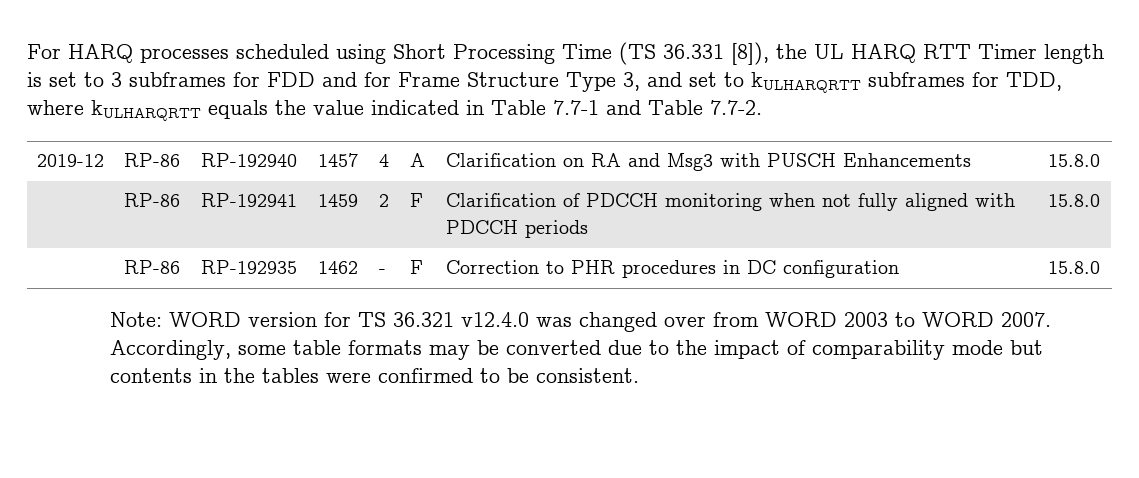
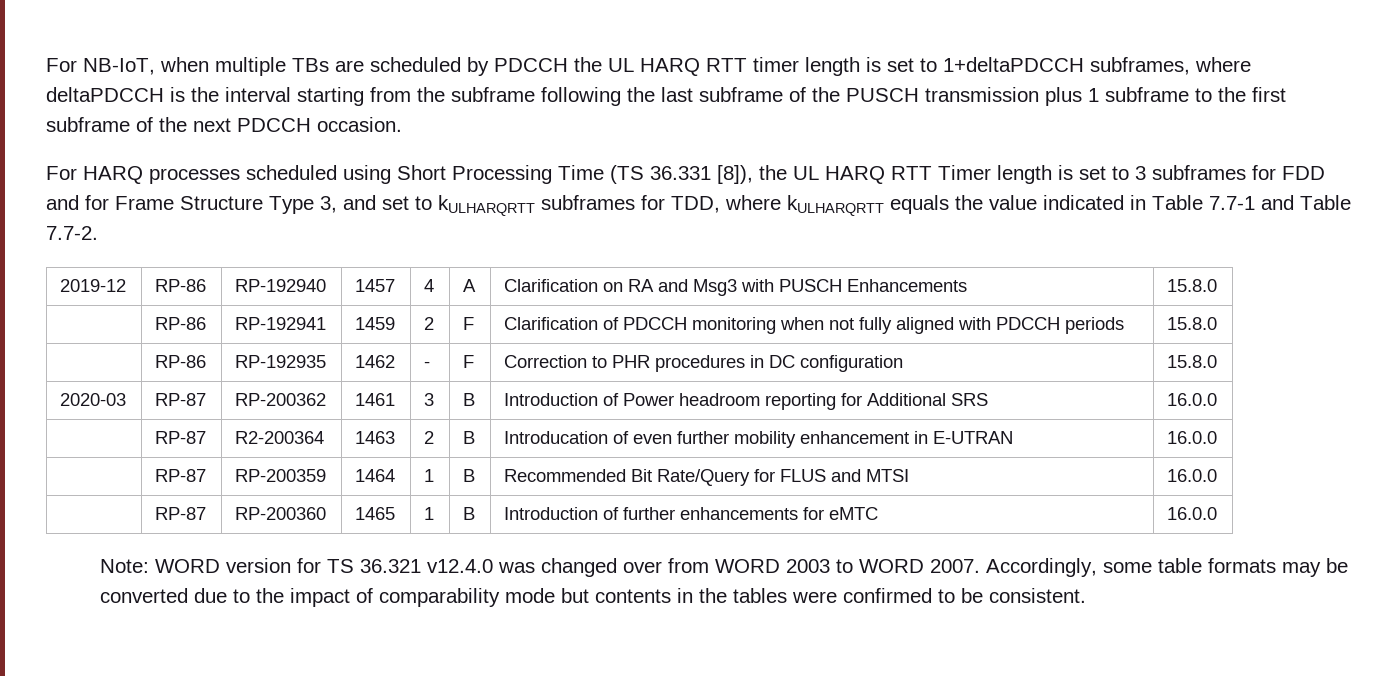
+ For NB-IoT, when multiple TBs are scheduled by PDCCH the UL HARQ RTT timer length is set to 1+deltaPDCCH subframes, where deltaPDCCH is the interval starting from the subframe following the last subframe of the PUSCH transmission plus 1 subframe to the first subframe of the next PDCCH occasion.
+ 2020-03 | RP-87 | RP-200362 | 1461 | 3 | B | Introduction of Power headroom reporting for Additional SRS | 16.0.0
+ | RP-87 | R2-200364 | 1463 | 2 | B | Introducation of even further mobility enhancement in E-UTRAN | 16.0.0
+ | RP-87 | RP-200359 | 1464 | 1 | B | Recommended Bit Rate/Query for FLUS and MTSI | 16.0.0
+ | RP-87 | RP-200360 | 1465 | 1 | B | Introduction of further enhancements for eMTC | 16.0.0

